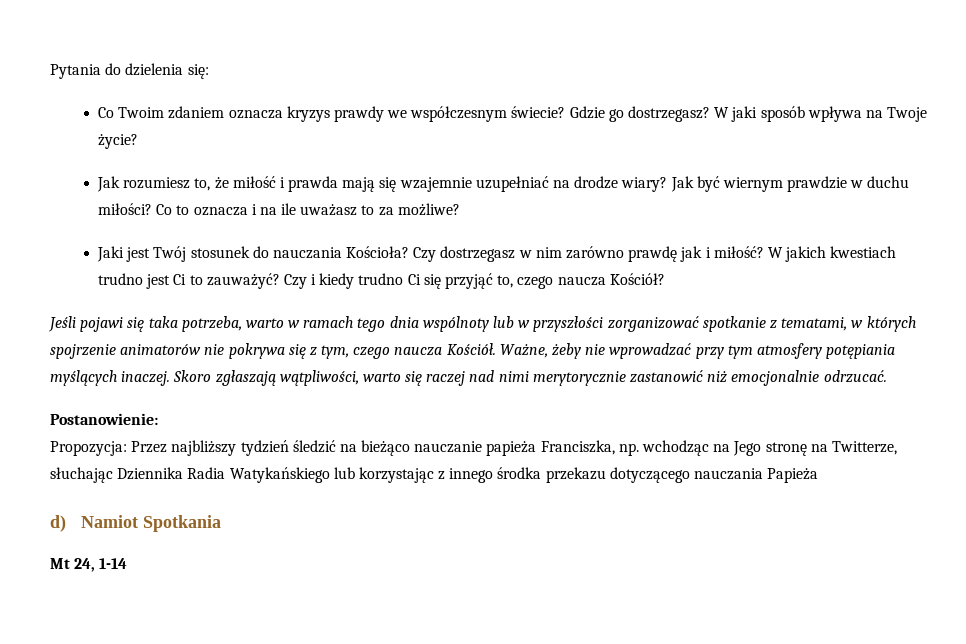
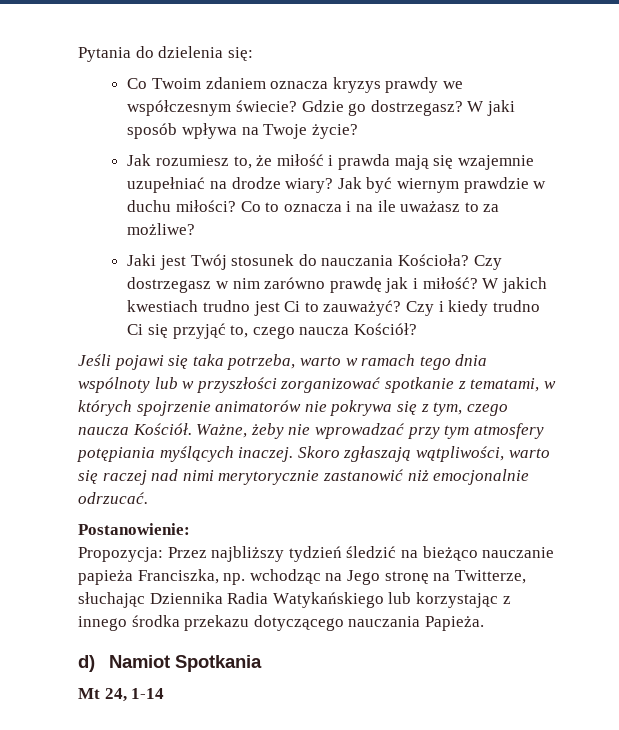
- Propozycja: Przez najbliższy tydzień śledzić na bieżąco nauczanie papieża Franciszka, np. wchodząc na Jego stronę na Twitterze, słuchając Dziennika Radia Watykańskiego lub korzystając z innego środka przekazu dotyczącego nauczania Papieża
+ Propozycja: Przez najbliższy tydzień śledzić na bieżąco nauczanie papieża Franciszka, np. wchodząc na Jego stronę na Twitterze, słuchając Dziennika Radia Watykańskiego lub korzystając z innego środka przekazu dotyczącego nauczania Papieża.

